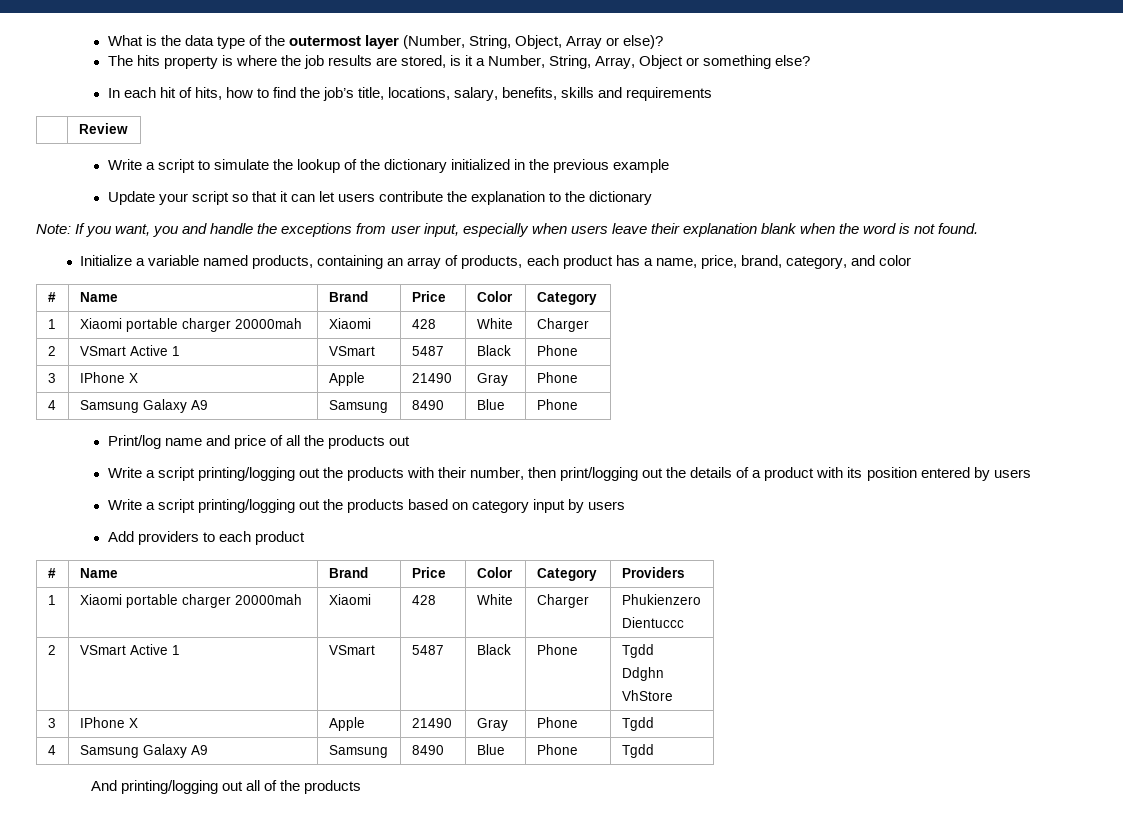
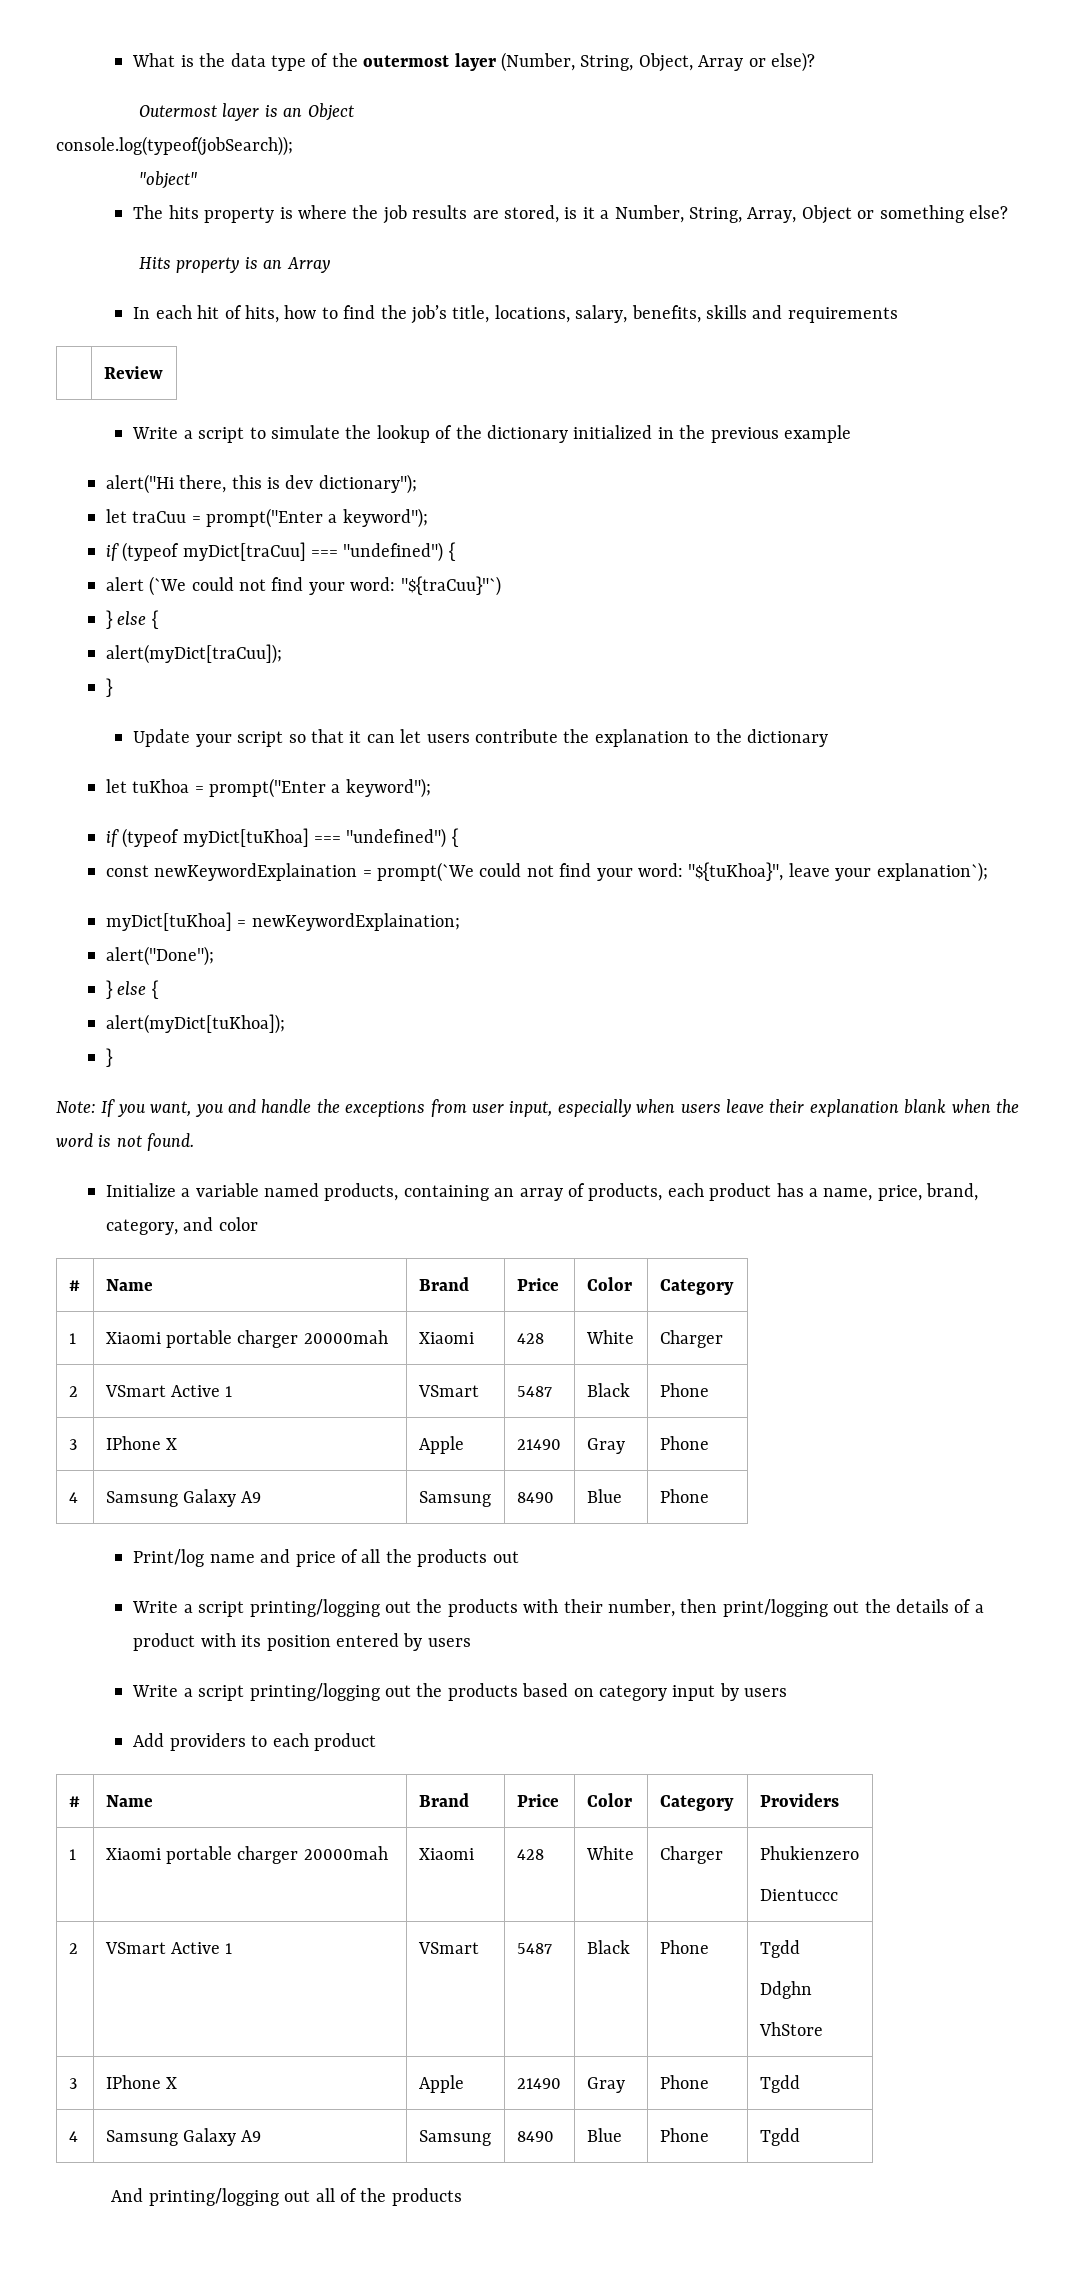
+ Outermost layer is an Object
+ console.log(typeof(jobSearch));
+ "object"
+ Hits property is an Array
+ alert("Hi there, this is dev dictionary");
+ let traCuu = prompt("Enter a keyword");
+ if (typeof myDict[traCuu] === "undefined") {
+ alert (`We could not find your word: "${traCuu}"`)
+ } else {
+ alert(myDict[traCuu]);
+ }
+ let tuKhoa = prompt("Enter a keyword");
+ if (typeof myDict[tuKhoa] === "undefined") {
+ const newKeywordExplaination = prompt(`We could not find your word: "${tuKhoa}", leave your explanation`);
+ myDict[tuKhoa] = newKeywordExplaination;
+ alert("Done");
+ } else {
+ alert(myDict[tuKhoa]);
+ }

